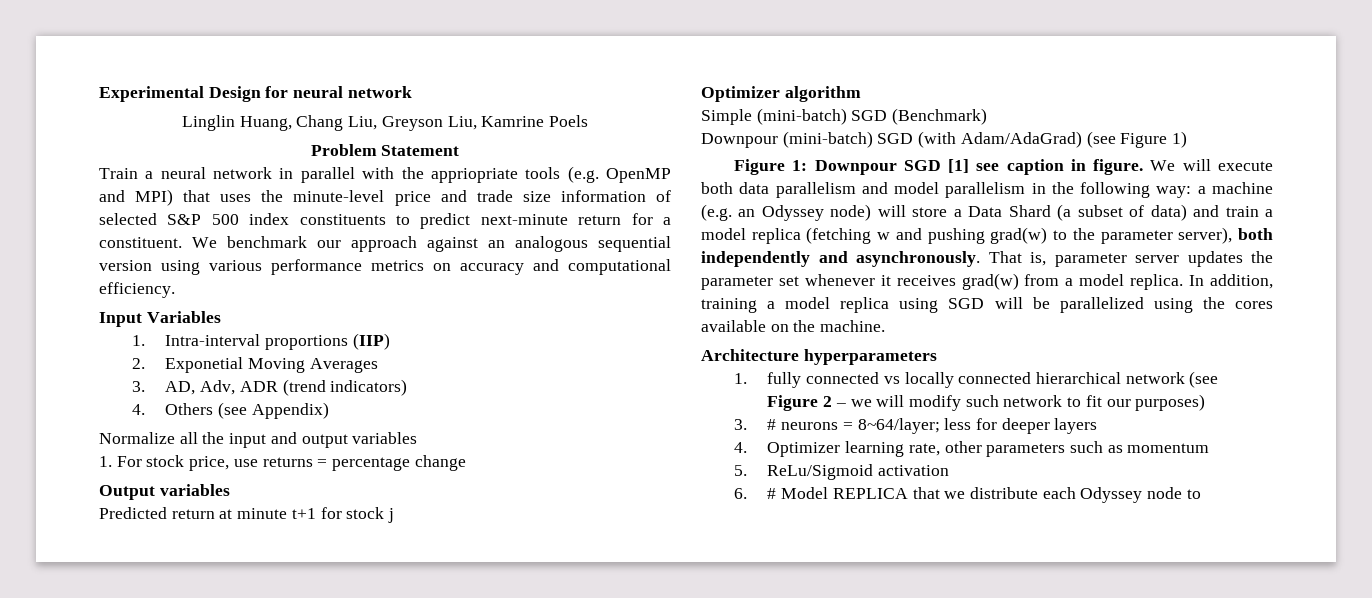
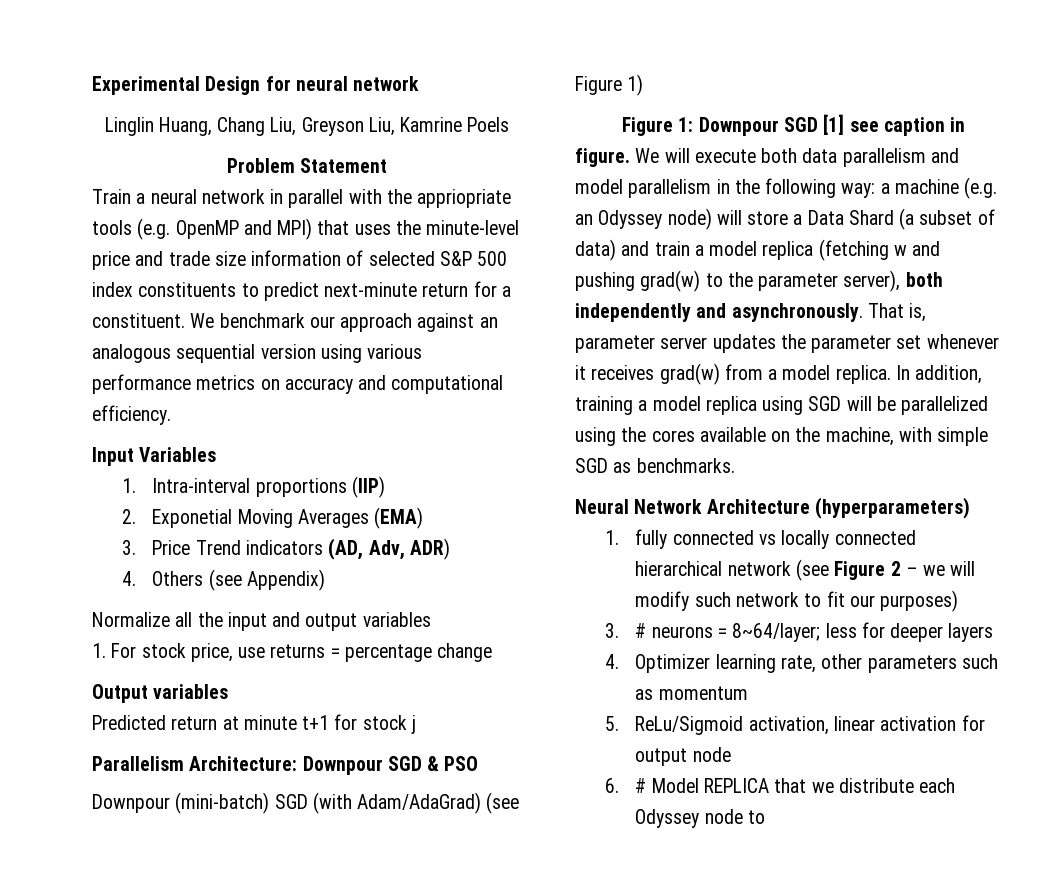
- 2. Exponetial Moving Averages
- 3. AD, Adv, ADR (trend indicators)
+ 2. Exponetial Moving Averages (EMA)
+ 3. Price Trend indicators (AD, Adv, ADR)
- Optimizer algorithm
- Simple (mini-batch) SGD (Benchmark)
+ Parallelism Architecture: Downpour SGD & PSO
- In addition, training a model replica using SGD will be parallelized using the cores available on the machine.
- Architecture hyperparameters
+ In addition, training a model replica using SGD will be parallelized using the cores available on the machine, with simple SGD as benchmarks.
+ Neural Network Architecture (hyperparameters)
- 5. ReLu/Sigmoid activation
+ 5. ReLu/Sigmoid activation, linear activation for output node

